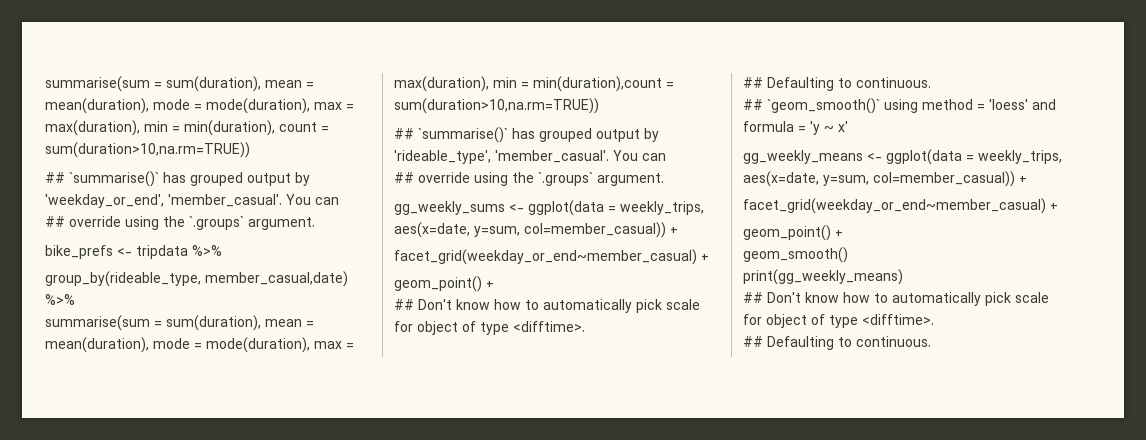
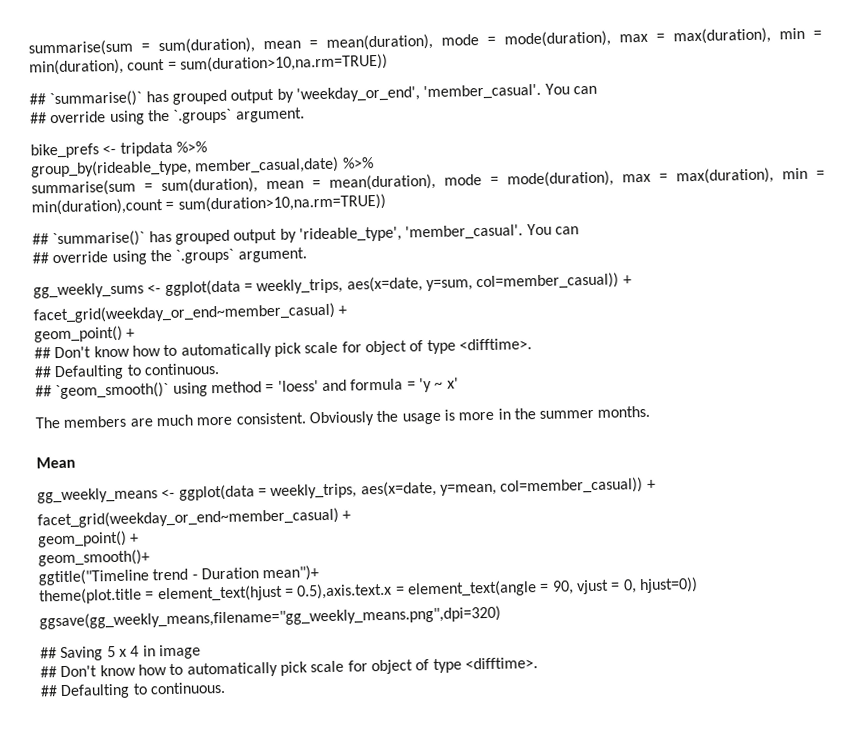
+ The members are much more consistent. Obviously the usage is more in the summer months.
+ Mean
- gg_weekly_means <- ggplot(data = weekly_trips, aes(x=date, y=sum, col=member_casual)) +
+ gg_weekly_means <- ggplot(data = weekly_trips, aes(x=date, y=mean, col=member_casual)) +
  facet_grid(weekday_or_end~member_casual) +
  geom_point() +
- geom_smooth()
- print(gg_weekly_means)
+ geom_smooth()+
+ ggtitle("Timeline trend - Duration mean")+
+ theme(plot.title = element_text(hjust = 0.5),axis.text.x = element_text(angle = 90, vjust = 0, hjust=0))
+ ggsave(gg_weekly_means,filename="gg_weekly_means.png",dpi=320)
+ ## Saving 5 x 4 in image

